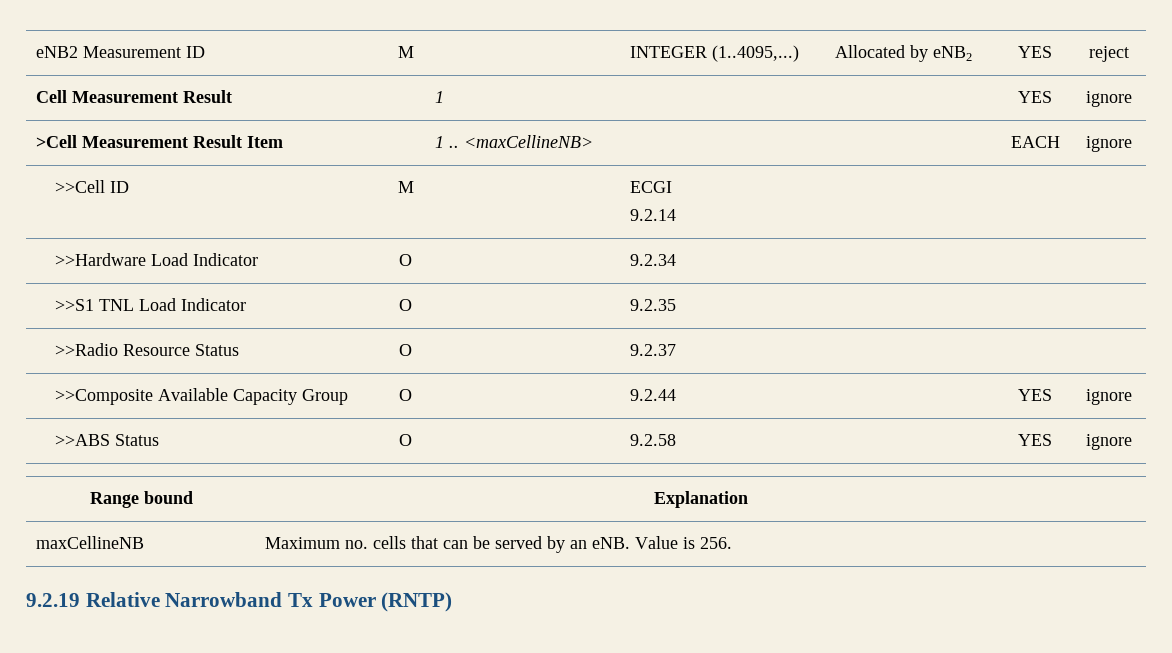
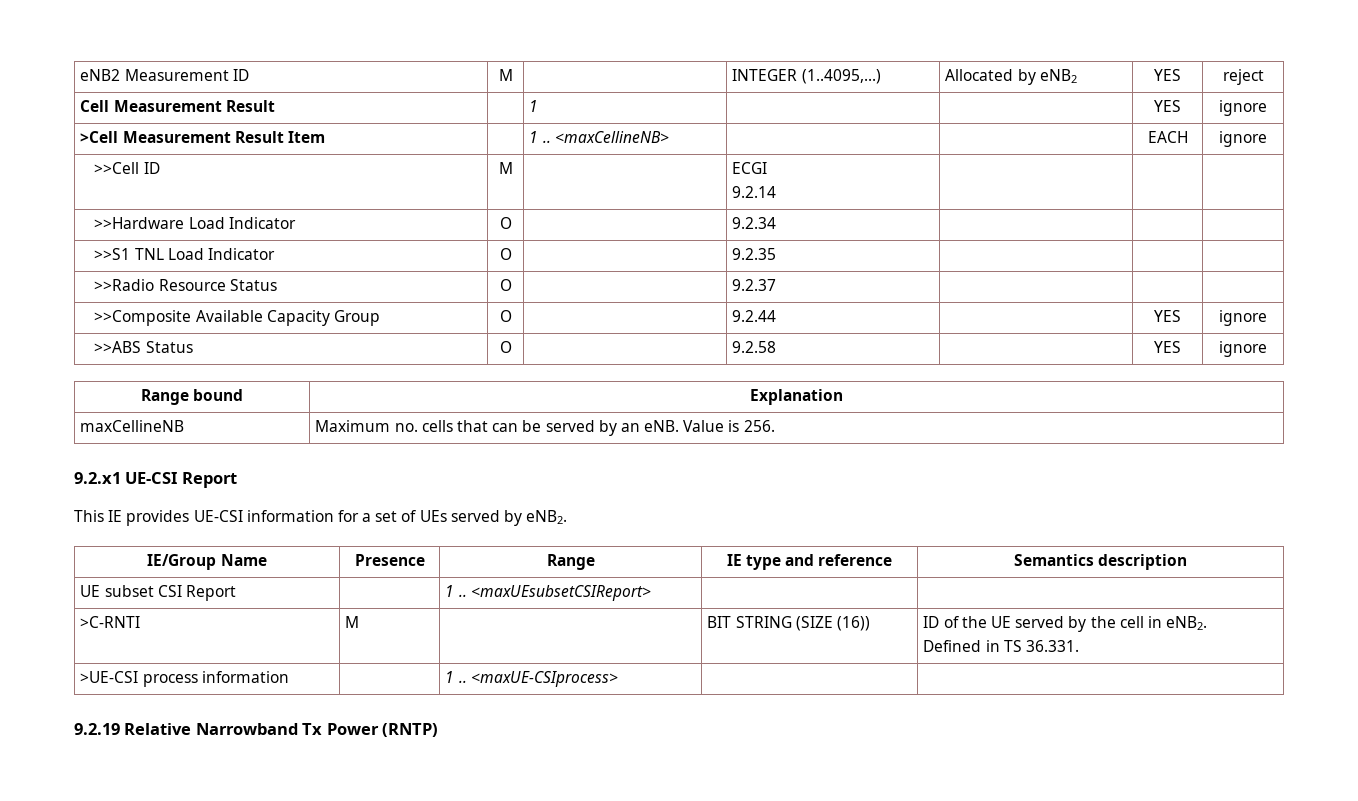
+ 9.2.x1 UE-CSI Report
+ This IE provides UE-CSI information for a set of UEs served by eNB2.
+ IE/Group Name | Presence | Range | IE type and reference | Semantics description
+ UE subset CSI Report | | 1 .. <maxUEsubsetCSIReport> | |
+ >C-RNTI | M | | BIT STRING (SIZE (16)) | ID of the UE served by the cell in eNB2.
+ Defined in TS 36.331.
+ >UE-CSI process information | | 1 .. <maxUE-CSIprocess> | |

